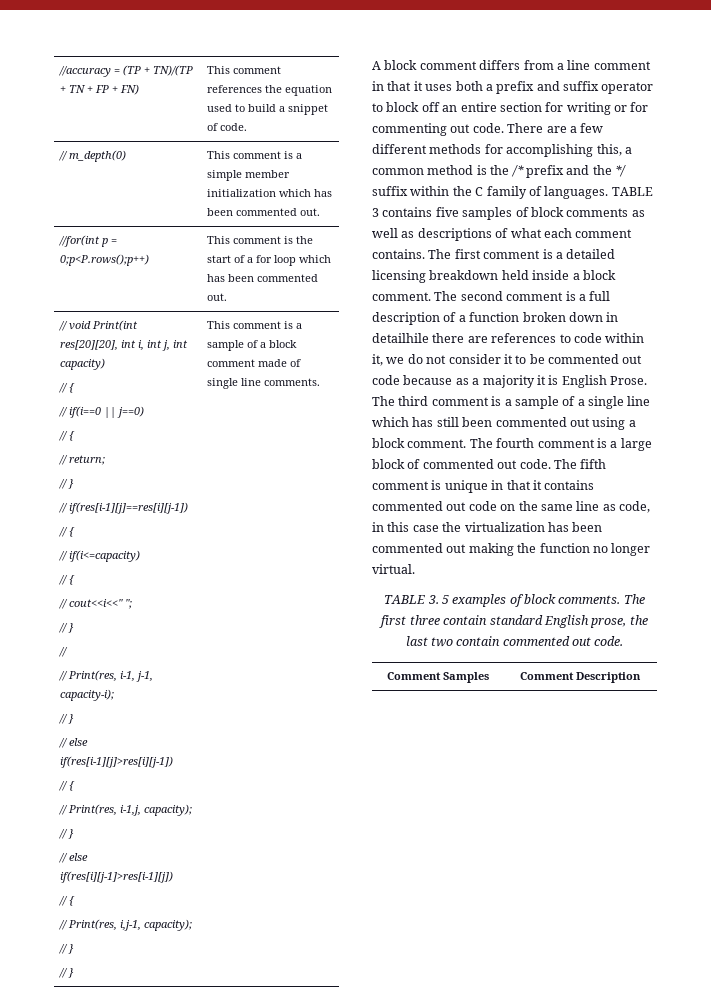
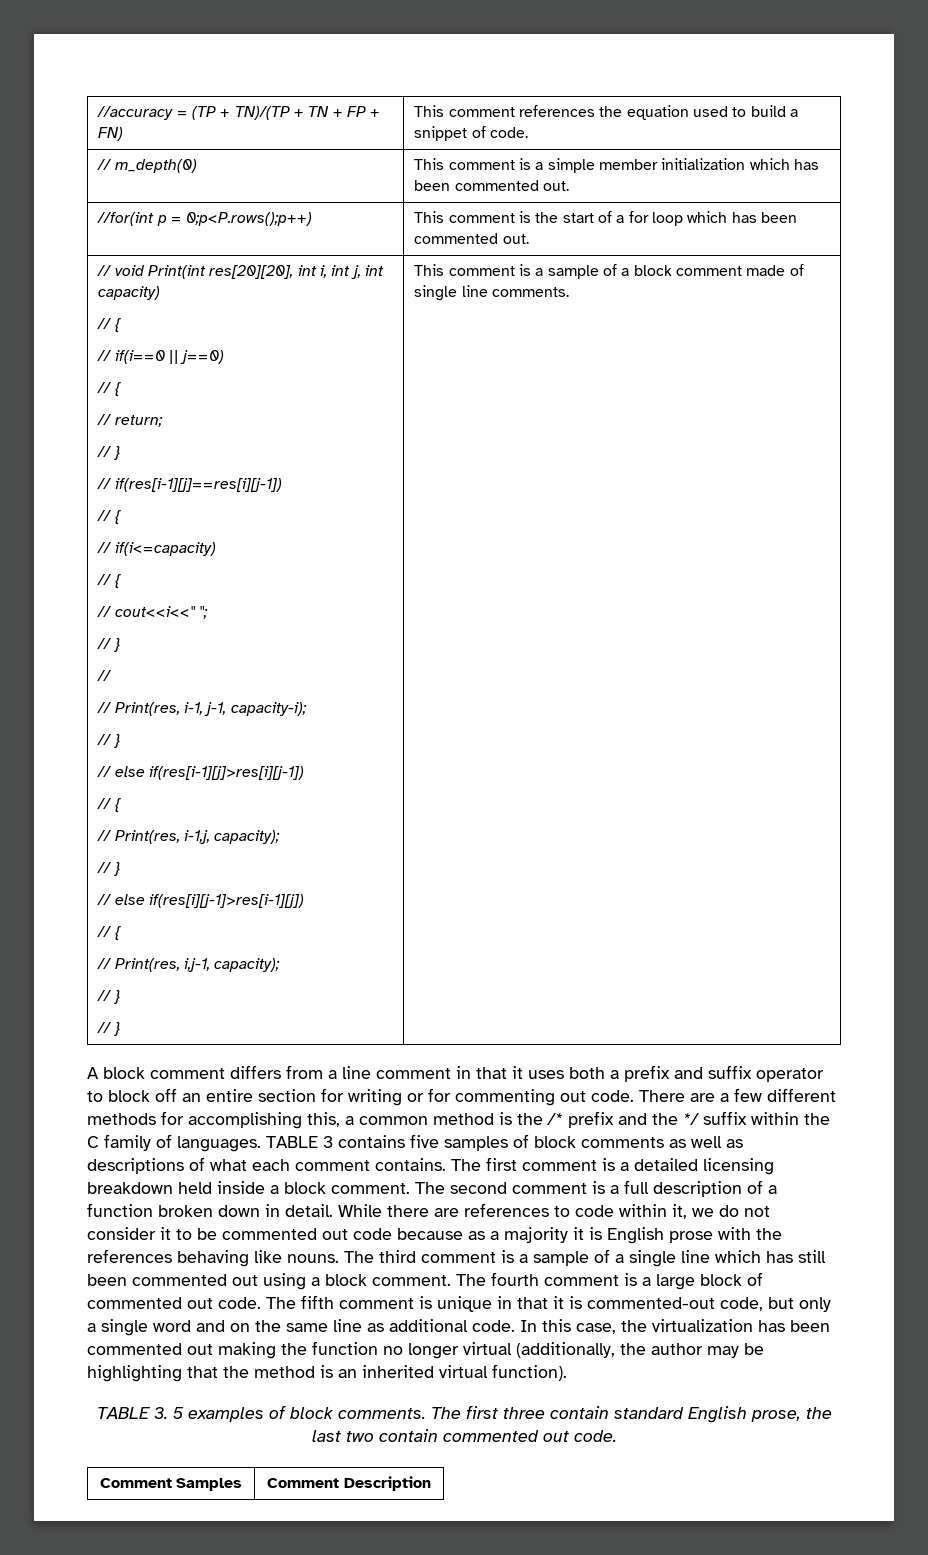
- The second comment is a full description of a function broken down in detailhile there are references to code within it, we do not consider it to be commented out code because as a majority it is English Prose.
+ The second comment is a full description of a function broken down in detail. While there are references to code within it, we do not consider it to be commented out code because as a majority it is English prose with the references behaving like nouns.
- The fifth comment is unique in that it contains commented out code on the same line as code, in this case the virtualization has been commented out making the function no longer virtual.
+ The fifth comment is unique in that it is commented-out code, but only a single word and on the same line as additional code. In this case, the virtualization has been commented out making the function no longer virtual (additionally, the author may be highlighting that the method is an inherited virtual function).

